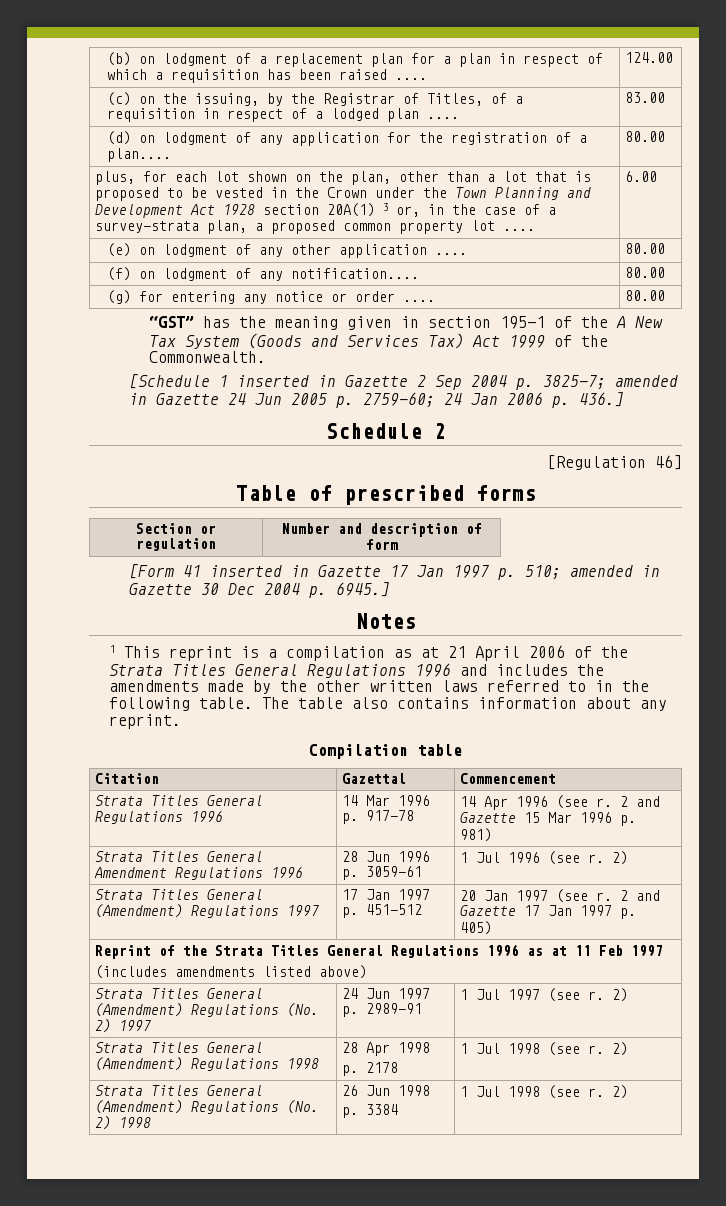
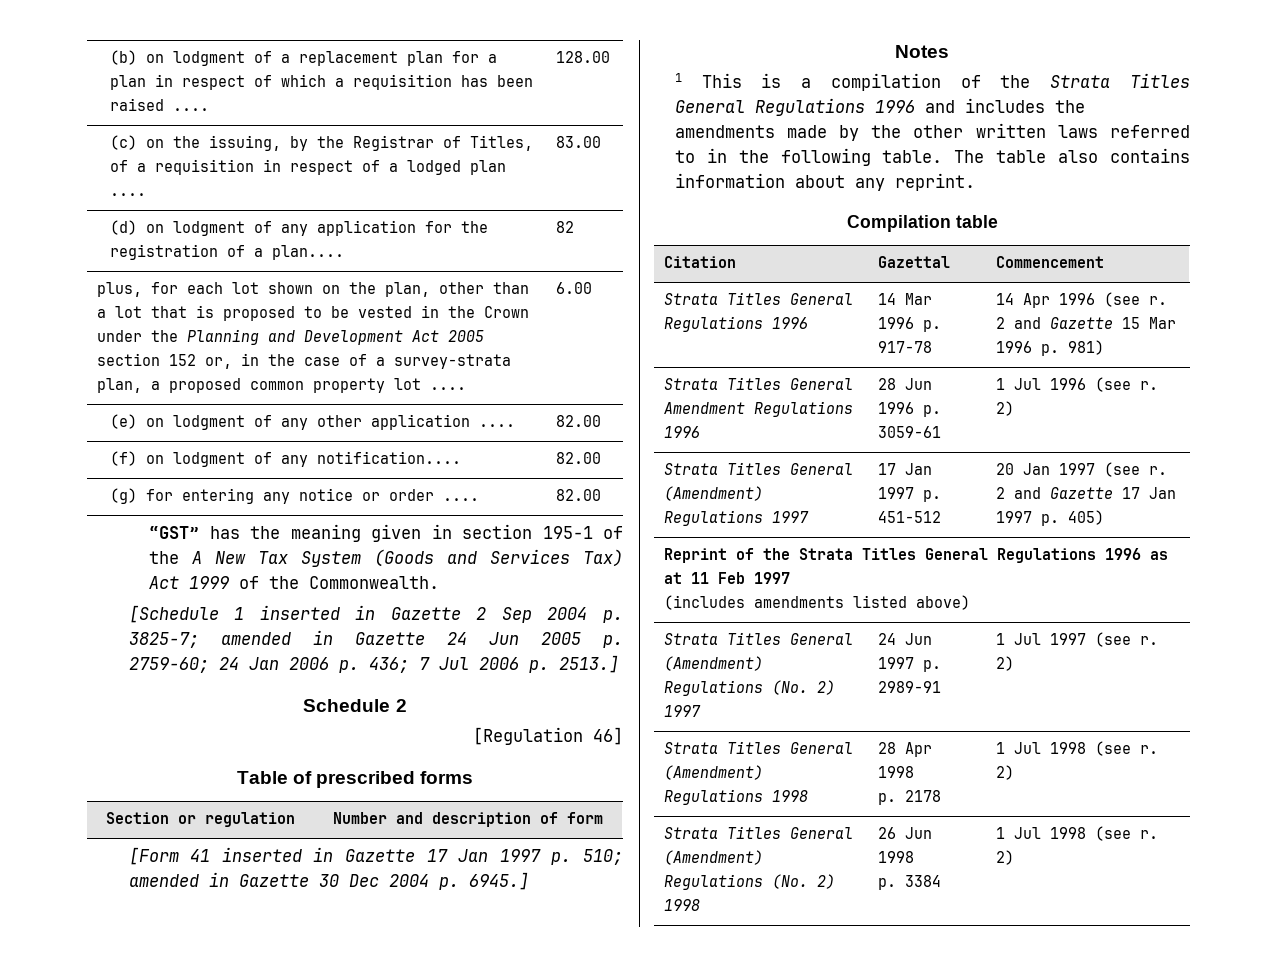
- (b) on lodgment of a replacement plan for a plan in respect of which a requisition has been raised .... | 124.00
+ (b) on lodgment of a replacement plan for a plan in respect of which a requisition has been raised .... | 128.00
- (d) on lodgment of any application for the registration of a plan.... | 80.00
+ (d) on lodgment of any application for the registration of a plan.... | 82
- plus, for each lot shown on the plan, other than a lot that is proposed to be vested in the Crown under the Town Planning and Development Act 1928 section 20A(1) 3 or, in the case of a survey-strata plan, a proposed common property lot ....
+ plus, for each lot shown on the plan, other than a lot that is proposed to be vested in the Crown under the Planning and Development Act 2005 section 152 or, in the case of a survey-strata plan, a proposed common property lot ....
- (e) on lodgment of any other application .... | 80.00
+ (e) on lodgment of any other application .... | 82.00
- (f) on lodgment of any notification.... | 80.00
+ (f) on lodgment of any notification.... | 82.00
- (g) for entering any notice or order .... | 80.00
+ (g) for entering any notice or order .... | 82.00
- [Schedule 1 inserted in Gazette 2 Sep 2004 p. 3825-7; amended in Gazette 24 Jun 2005 p. 2759-60; 24 Jan 2006 p. 436.]
+ [Schedule 1 inserted in Gazette 2 Sep 2004 p. 3825-7; amended in Gazette 24 Jun 2005 p. 2759-60; 24 Jan 2006 p. 436; 7 Jul 2006 p. 2513.]
- 1 This reprint is a compilation as at 21 April 2006 of the Strata Titles General Regulations 1996 and includes the amendments made by the other written laws referred to in the following table.
+ 1 This is a compilation of the Strata Titles General Regulations 1996 and includes the amendments made by the other written laws referred to in the following table.

